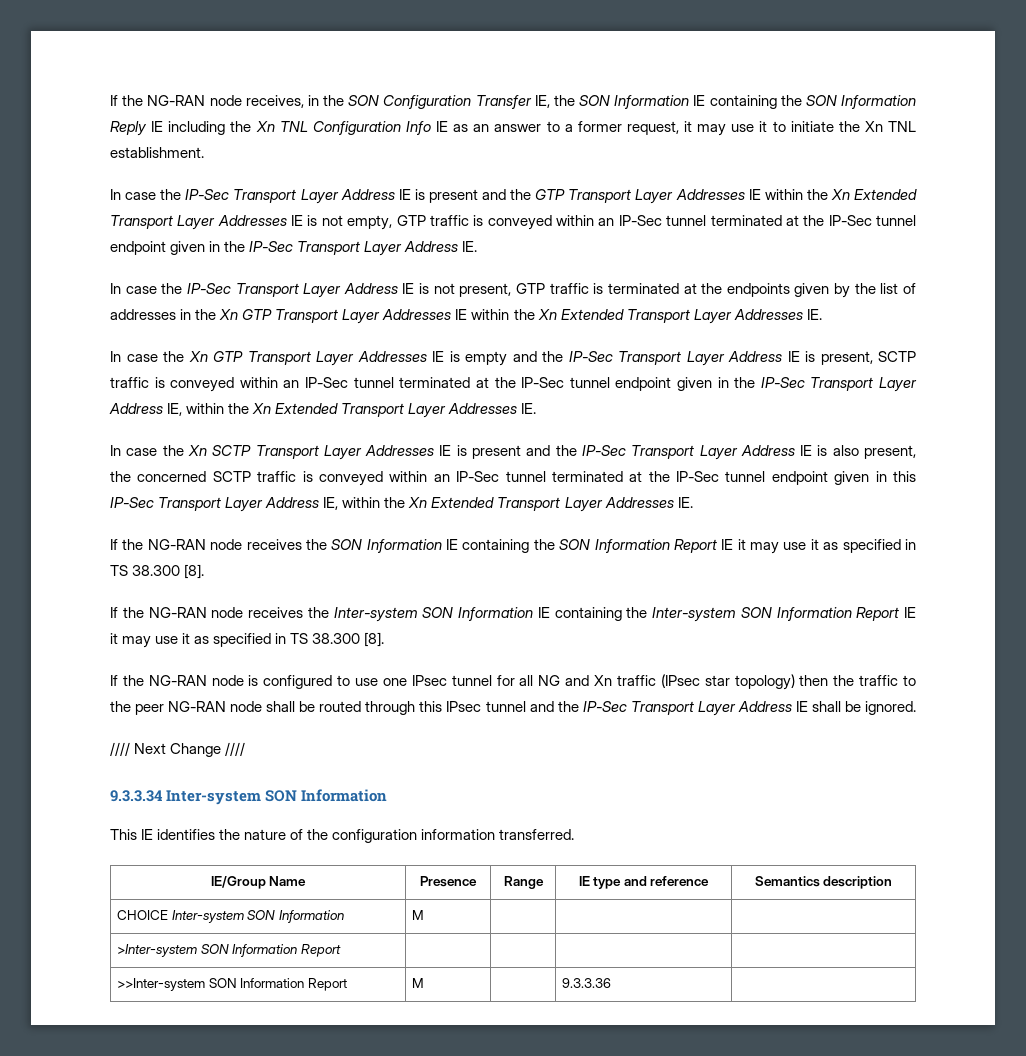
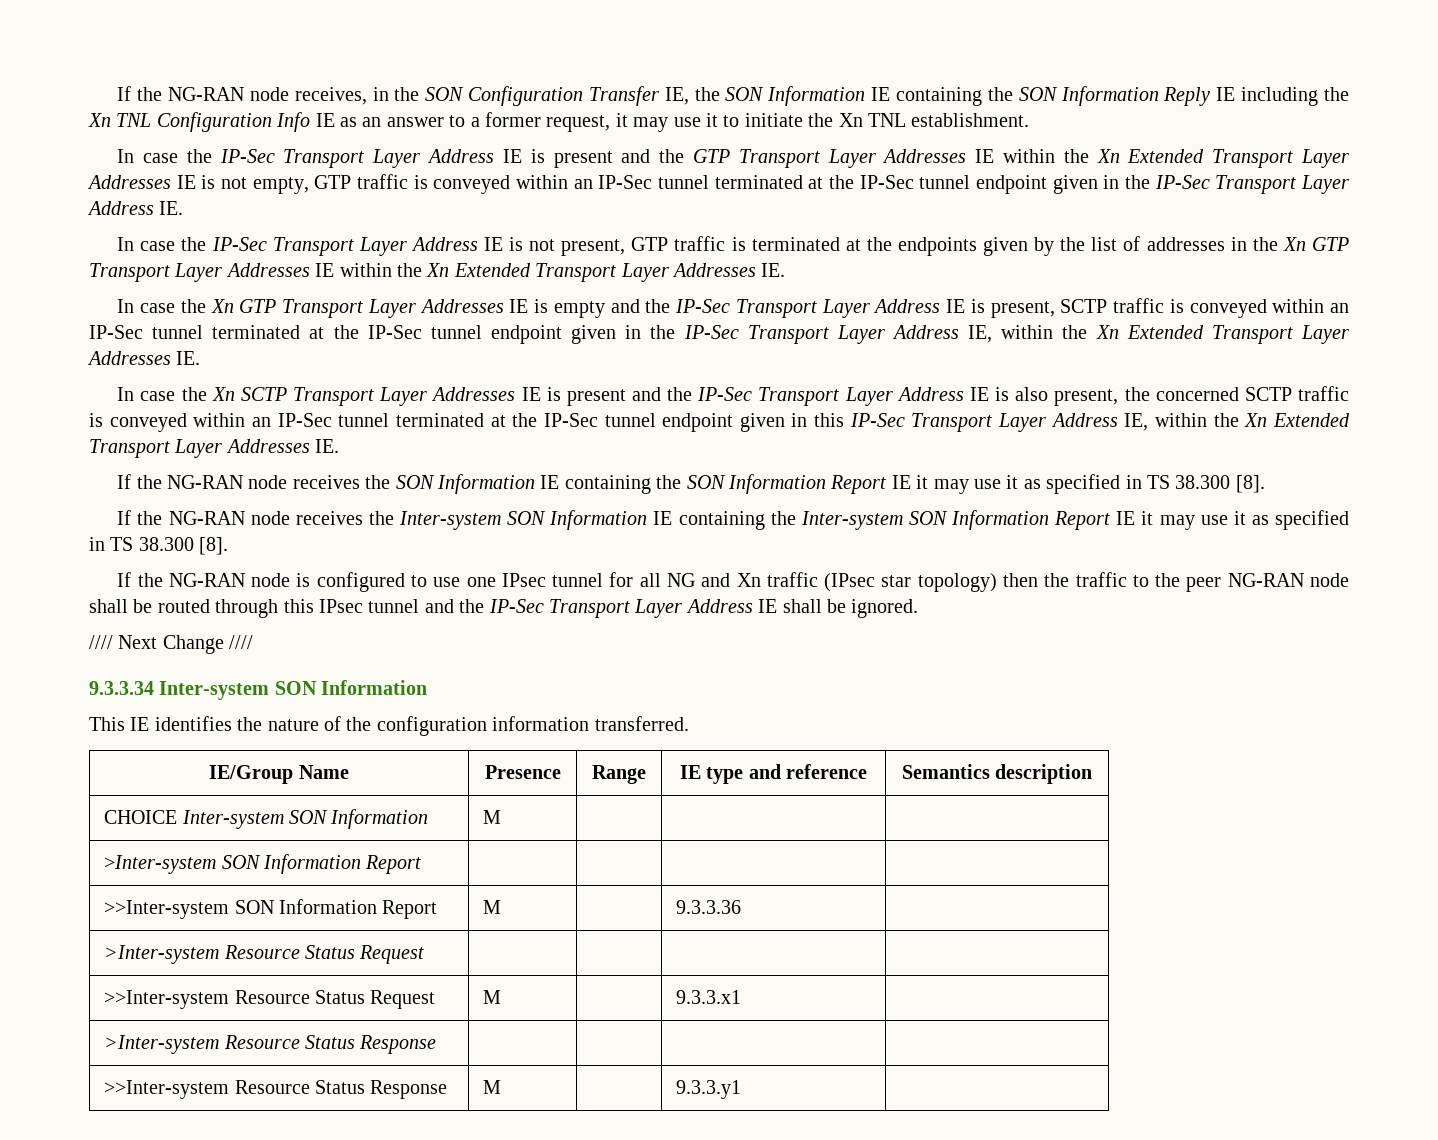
+ >Inter-system Resource Status Request | | | |
+ >>Inter-system Resource Status Request | M | | 9.3.3.x1 |
+ >Inter-system Resource Status Response | | | |
+ >>Inter-system Resource Status Response | M | | 9.3.3.y1 |

